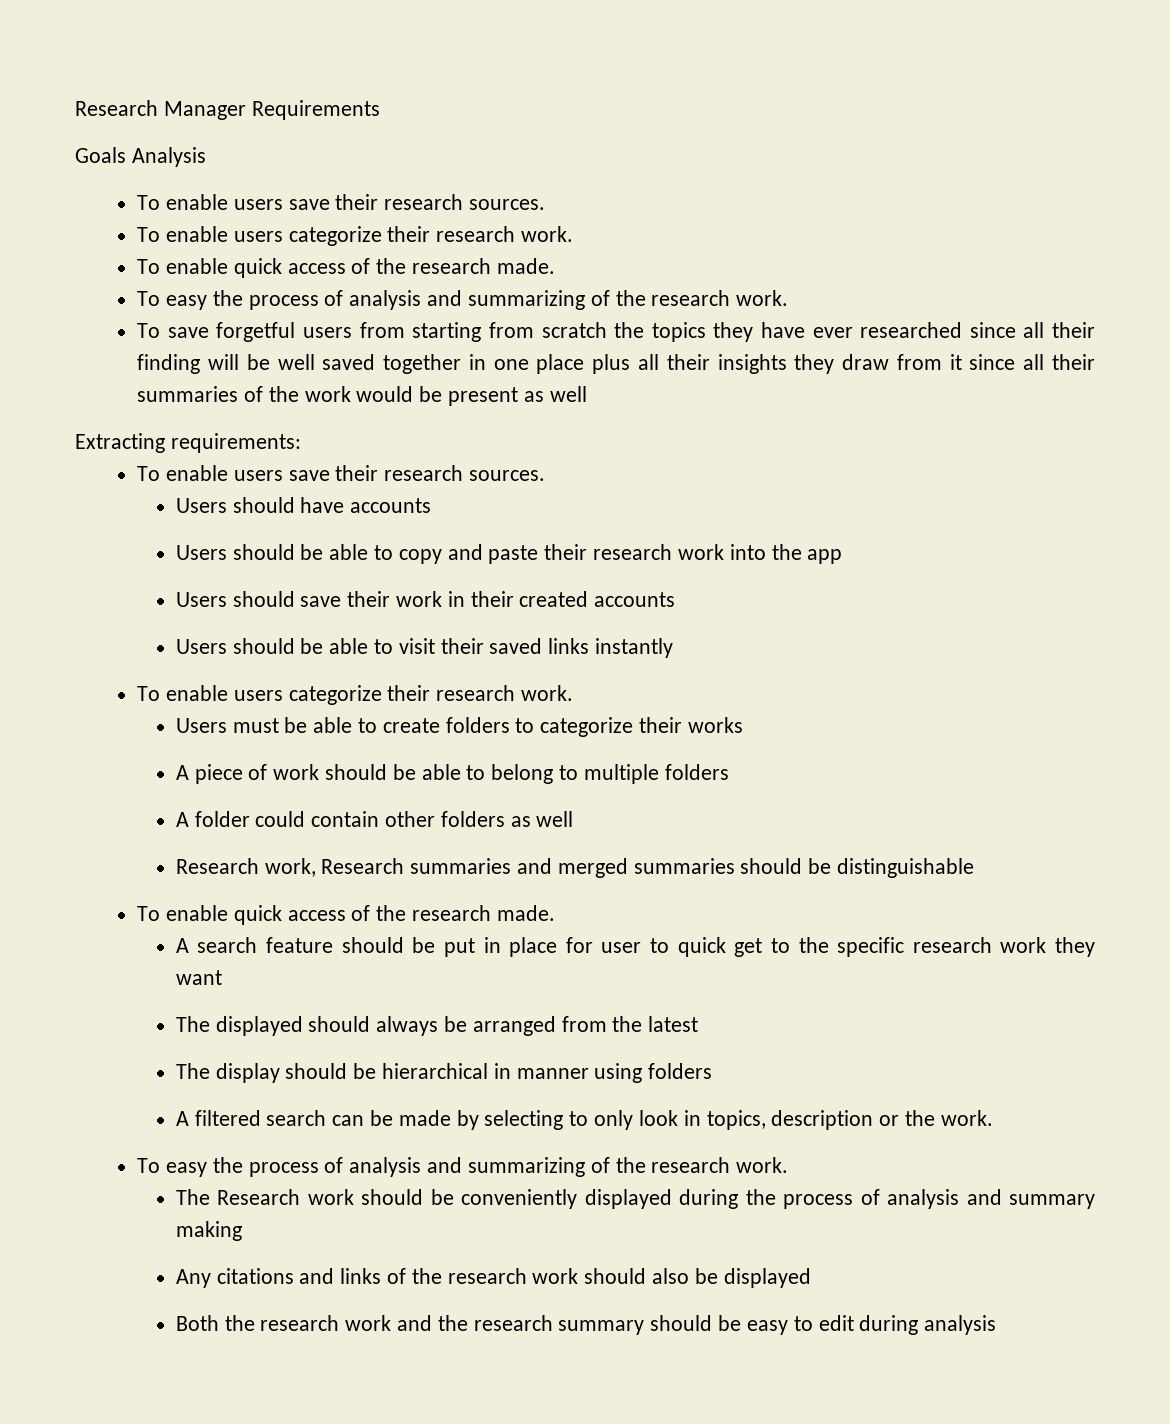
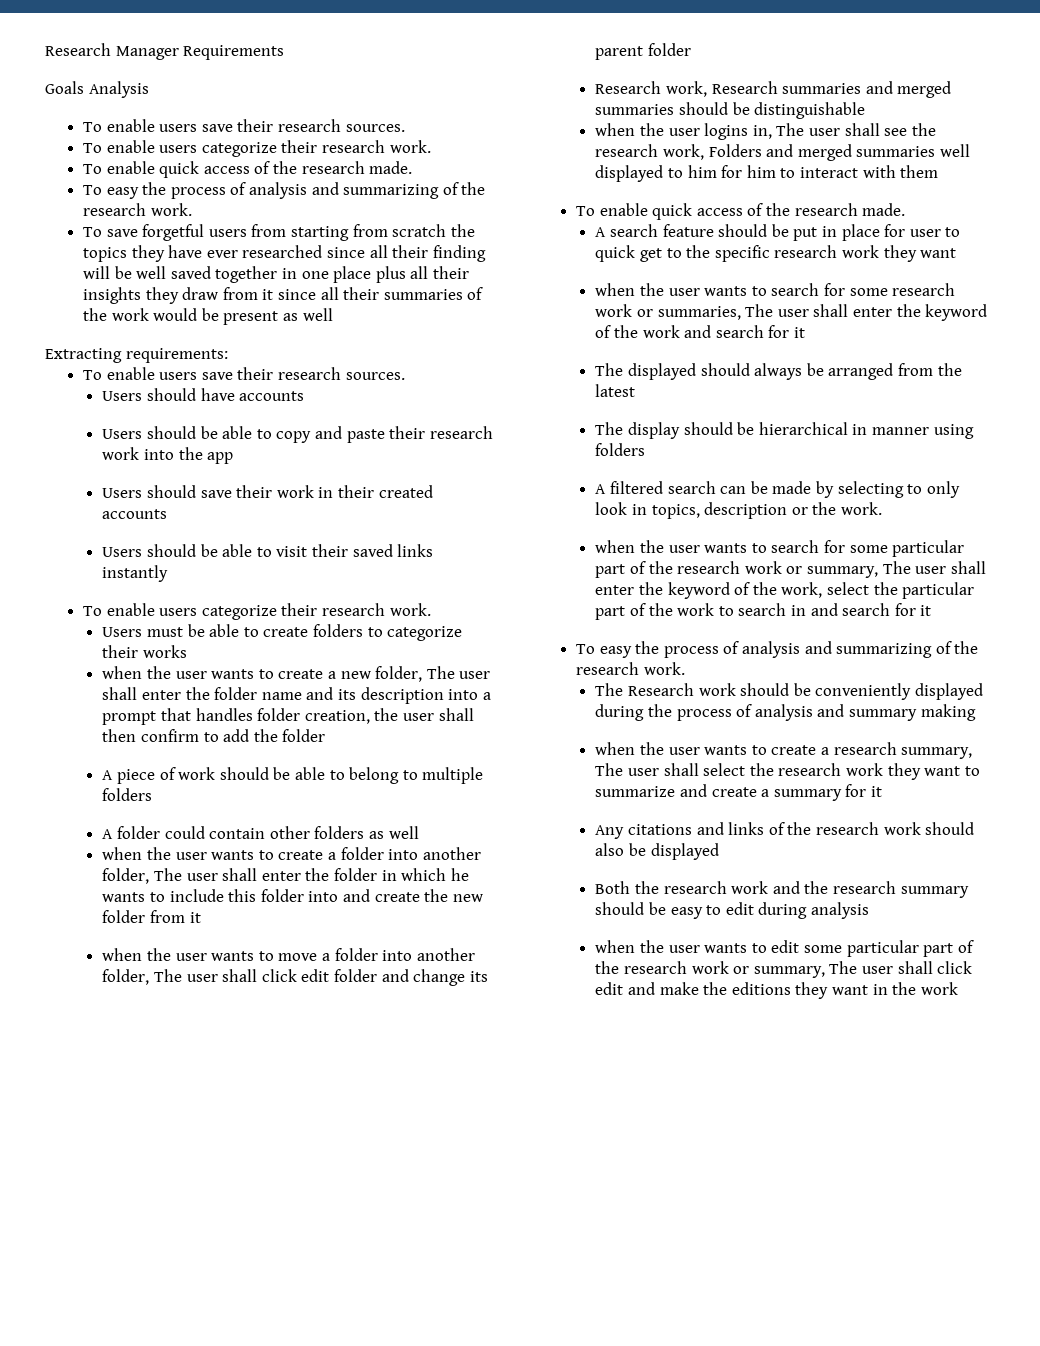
+ when the user wants to create a new folder, The user shall enter the folder name and its description into a prompt that handles folder creation, the user shall then confirm to add the folder
+ when the user wants to create a folder into another folder, The user shall enter the folder in which he wants to include this folder into and create the new folder from it
+ when the user wants to move a folder into another folder, The user shall click edit folder and change its parent folder
+ when the user logins in, The user shall see the research work, Folders and merged summaries well displayed to him for him to interact with them
+ when the user wants to search for some research work or summaries, The user shall enter the keyword of the work and search for it
+ when the user wants to search for some particular part of the research work or summary, The user shall enter the keyword of the work, select the particular part of the work to search in and search for it
+ when the user wants to create a research summary, The user shall select the research work they want to summarize and create a summary for it
+ when the user wants to edit some particular part of the research work or summary, The user shall click edit and make the editions they want in the work

